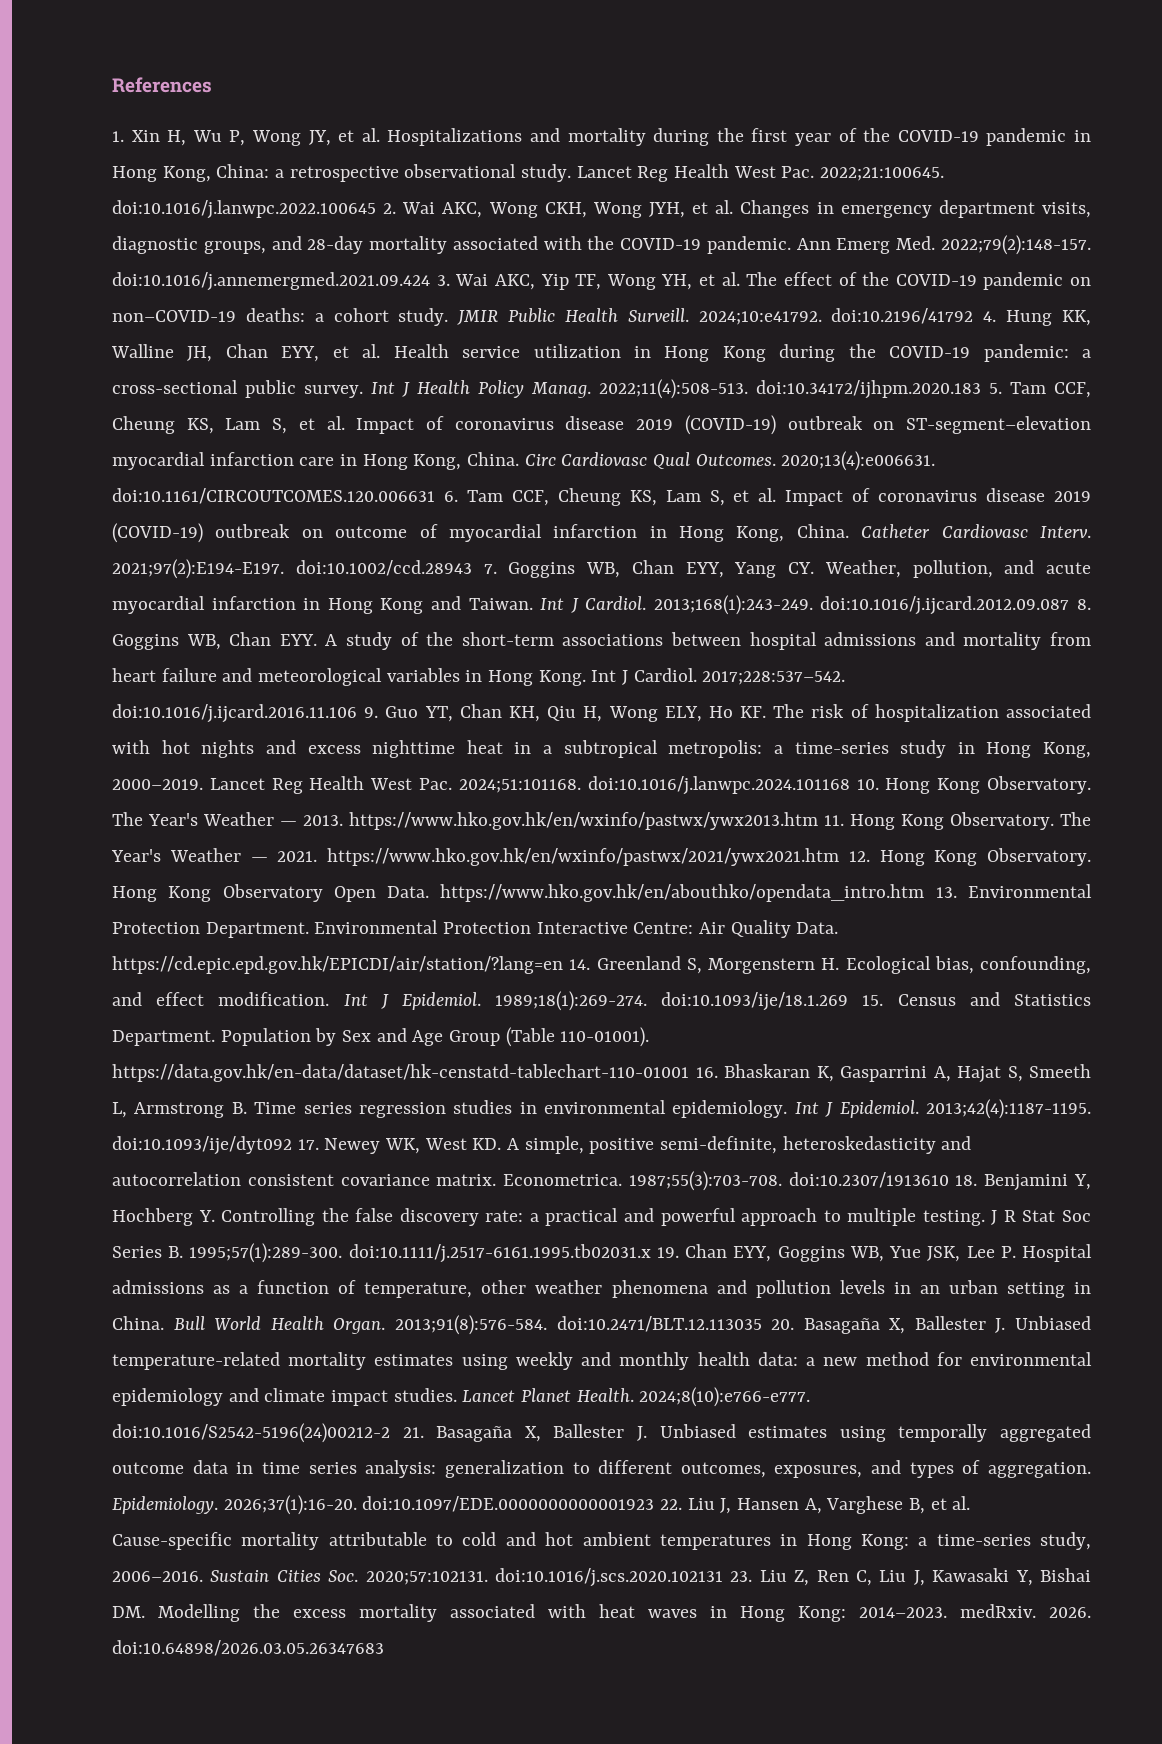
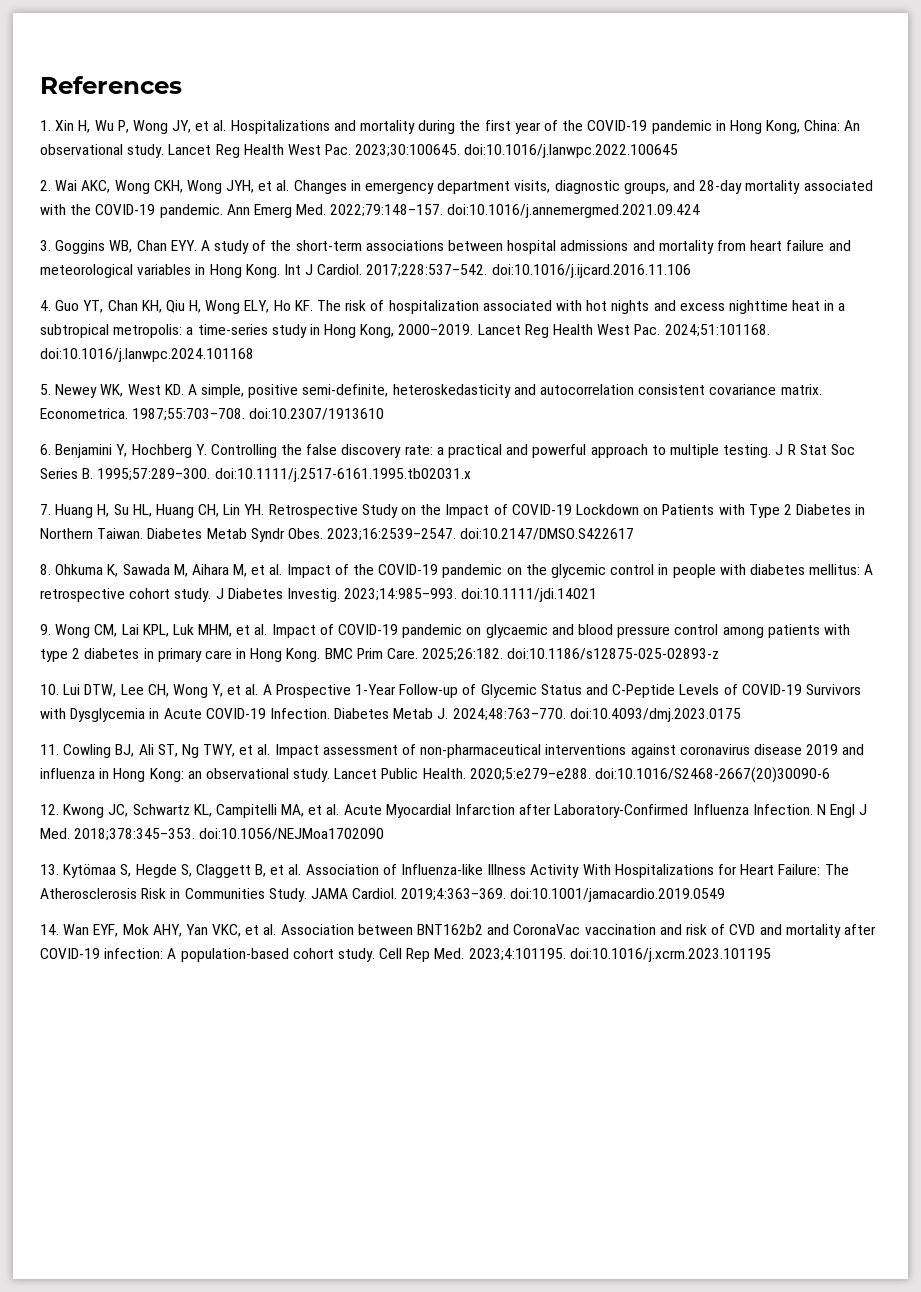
- 1. Xin H, Wu P, Wong JY, et al. Hospitalizations and mortality during the first year of the COVID-19 pandemic in Hong Kong, China: a retrospective observational study.
+ 1. Xin H, Wu P, Wong JY, et al. Hospitalizations and mortality during the first year of the COVID-19 pandemic in Hong Kong, China: An observational study.
- Lancet Reg Health West Pac. 2022;21:100645. doi:10.1016/j.lanwpc.2022.100645 2. Wai AKC, Wong CKH, Wong JYH, et al. Changes in emergency department visits, diagnostic groups, and 28-day mortality associated with the COVID-19 pandemic.
+ Lancet Reg Health West Pac. 2023;30:100645. doi:10.1016/j.lanwpc.2022.100645
+ 2. Wai AKC, Wong CKH, Wong JYH, et al. Changes in emergency department visits, diagnostic groups, and 28-day mortality associated with the COVID-19 pandemic.
- Ann Emerg Med. 2022;79(2):148-157. doi:10.1016/j.annemergmed.2021.09.424 3. Wai AKC, Yip TF, Wong YH, et al. The effect of the COVID-19 pandemic on non–COVID-19 deaths: a cohort study. JMIR Public Health Surveill. 2024;10:e41792. doi:10.2196/41792 4. Hung KK, Walline JH, Chan EYY, et al. Health service utilization in Hong Kong during the COVID-19 pandemic: a cross-sectional public survey. Int J Health Policy Manag. 2022;11(4):508-513. doi:10.34172/ijhpm.2020.183 5. Tam CCF, Cheung KS, Lam S, et al. Impact of coronavirus disease 2019 (COVID-19) outbreak on ST-segment–elevation myocardial infarction care in Hong Kong, China. Circ Cardiovasc Qual Outcomes. 2020;13(4):e006631. doi:10.1161/CIRCOUTCOMES.120.006631 6. Tam CCF, Cheung KS, Lam S, et al. Impact of coronavirus disease 2019 (COVID-19) outbreak on outcome of myocardial infarction in Hong Kong, China. Catheter Cardiovasc Interv. 2021;97(2):E194-E197. doi:10.1002/ccd.28943 7. Goggins WB, Chan EYY, Yang CY. Weather, pollution, and acute myocardial infarction in Hong Kong and Taiwan. Int J Cardiol. 2013;168(1):243-249. doi:10.1016/j.ijcard.2012.09.087 8. Goggins WB, Chan EYY. A study of the short-term associations between hospital admissions and mortality from heart failure and meteorological variables in Hong Kong.
+ Ann Emerg Med. 2022;79:148–157. doi:10.1016/j.annemergmed.2021.09.424
+ 3. Goggins WB, Chan EYY. A study of the short-term associations between hospital admissions and mortality from heart failure and meteorological variables in Hong Kong.
- 2017;228:537–542. doi:10.1016/j.ijcard.2016.11.106 9. Guo YT, Chan KH, Qiu H, Wong ELY, Ho KF. The risk of hospitalization associated with hot nights and excess nighttime heat in a subtropical metropolis: a time-series study in Hong Kong, 2000–2019.
+ 2017;228:537–542. doi:10.1016/j.ijcard.2016.11.106
+ 4. Guo YT, Chan KH, Qiu H, Wong ELY, Ho KF. The risk of hospitalization associated with hot nights and excess nighttime heat in a subtropical metropolis: a time-series study in Hong Kong, 2000–2019.
- Lancet Reg Health West Pac. 2024;51:101168. doi:10.1016/j.lanwpc.2024.101168 10. Hong Kong Observatory. The Year's Weather — 2013. https://www.hko.gov.hk/en/wxinfo/pastwx/ywx2013.htm 11. Hong Kong Observatory. The Year's Weather — 2021. https://www.hko.gov.hk/en/wxinfo/pastwx/2021/ywx2021.htm 12. Hong Kong Observatory. Hong Kong Observatory Open Data. https://www.hko.gov.hk/en/abouthko/opendata_intro.htm 13. Environmental Protection Department. Environmental Protection Interactive Centre: Air Quality Data. https://cd.epic.epd.gov.hk/EPICDI/air/station/?lang=en 14. Greenland S, Morgenstern H. Ecological bias, confounding, and effect modification. Int J Epidemiol. 1989;18(1):269-274. doi:10.1093/ije/18.1.269 15. Census and Statistics Department. Population by Sex and Age Group (Table 110-01001). https://data.gov.hk/en-data/dataset/hk-censtatd-tablechart-110-01001 16. Bhaskaran K, Gasparrini A, Hajat S, Smeeth L, Armstrong B. Time series regression studies in environmental epidemiology. Int J Epidemiol. 2013;42(4):1187-1195. doi:10.1093/ije/dyt092 17. Newey WK, West KD. A simple, positive semi-definite, heteroskedasticity and autocorrelation consistent covariance matrix.
+ Lancet Reg Health West Pac. 2024;51:101168. doi:10.1016/j.lanwpc.2024.101168
+ 5. Newey WK, West KD. A simple, positive semi-definite, heteroskedasticity and autocorrelation consistent covariance matrix.
- 1987;55(3):703-708. doi:10.2307/1913610 18. Benjamini Y, Hochberg Y. Controlling the false discovery rate: a practical and powerful approach to multiple testing.
+ 1987;55:703–708. doi:10.2307/1913610
+ 6. Benjamini Y, Hochberg Y. Controlling the false discovery rate: a practical and powerful approach to multiple testing.
- J R Stat Soc Series B. 1995;57(1):289-300. doi:10.1111/j.2517-6161.1995.tb02031.x 19. Chan EYY, Goggins WB, Yue JSK, Lee P. Hospital admissions as a function of temperature, other weather phenomena and pollution levels in an urban setting in China. Bull World Health Organ. 2013;91(8):576-584. doi:10.2471/BLT.12.113035 20. Basagaña X, Ballester J. Unbiased temperature-related mortality estimates using weekly and monthly health data: a new method for environmental epidemiology and climate impact studies. Lancet Planet Health. 2024;8(10):e766-e777. doi:10.1016/S2542-5196(24)00212-2 21. Basagaña X, Ballester J. Unbiased estimates using temporally aggregated outcome data in time series analysis: generalization to different outcomes, exposures, and types of aggregation. Epidemiology. 2026;37(1):16-20. doi:10.1097/EDE.0000000000001923 22. Liu J, Hansen A, Varghese B, et al. Cause-specific mortality attributable to cold and hot ambient temperatures in Hong Kong: a time-series study, 2006–2016. Sustain Cities Soc. 2020;57:102131. doi:10.1016/j.scs.2020.102131 23. Liu Z, Ren C, Liu J, Kawasaki Y, Bishai DM. Modelling the excess mortality associated with heat waves in Hong Kong: 2014–2023. medRxiv. 2026. doi:10.64898/2026.03.05.26347683
+ J R Stat Soc Series B. 1995;57:289–300. doi:10.1111/j.2517-6161.1995.tb02031.x
+ 7. Huang H, Su HL, Huang CH, Lin YH. Retrospective Study on the Impact of COVID-19 Lockdown on Patients with Type 2 Diabetes in Northern Taiwan. Diabetes Metab Syndr Obes. 2023;16:2539–2547. doi:10.2147/DMSO.S422617
+ 8. Ohkuma K, Sawada M, Aihara M, et al. Impact of the COVID-19 pandemic on the glycemic control in people with diabetes mellitus: A retrospective cohort study. J Diabetes Investig. 2023;14:985–993. doi:10.1111/jdi.14021
+ 9. Wong CM, Lai KPL, Luk MHM, et al. Impact of COVID-19 pandemic on glycaemic and blood pressure control among patients with type 2 diabetes in primary care in Hong Kong. BMC Prim Care. 2025;26:182. doi:10.1186/s12875-025-02893-z
+ 10. Lui DTW, Lee CH, Wong Y, et al. A Prospective 1-Year Follow-up of Glycemic Status and C-Peptide Levels of COVID-19 Survivors with Dysglycemia in Acute COVID-19 Infection. Diabetes Metab J. 2024;48:763–770. doi:10.4093/dmj.2023.0175
+ 11. Cowling BJ, Ali ST, Ng TWY, et al. Impact assessment of non-pharmaceutical interventions against coronavirus disease 2019 and influenza in Hong Kong: an observational study. Lancet Public Health. 2020;5:e279–e288. doi:10.1016/S2468-2667(20)30090-6
+ 12. Kwong JC, Schwartz KL, Campitelli MA, et al. Acute Myocardial Infarction after Laboratory-Confirmed Influenza Infection. N Engl J Med. 2018;378:345–353. doi:10.1056/NEJMoa1702090
+ 13. Kytömaa S, Hegde S, Claggett B, et al. Association of Influenza-like Illness Activity With Hospitalizations for Heart Failure: The Atherosclerosis Risk in Communities Study. JAMA Cardiol. 2019;4:363–369. doi:10.1001/jamacardio.2019.0549
+ 14. Wan EYF, Mok AHY, Yan VKC, et al. Association between BNT162b2 and CoronaVac vaccination and risk of CVD and mortality after COVID-19 infection: A population-based cohort study. Cell Rep Med. 2023;4:101195. doi:10.1016/j.xcrm.2023.101195

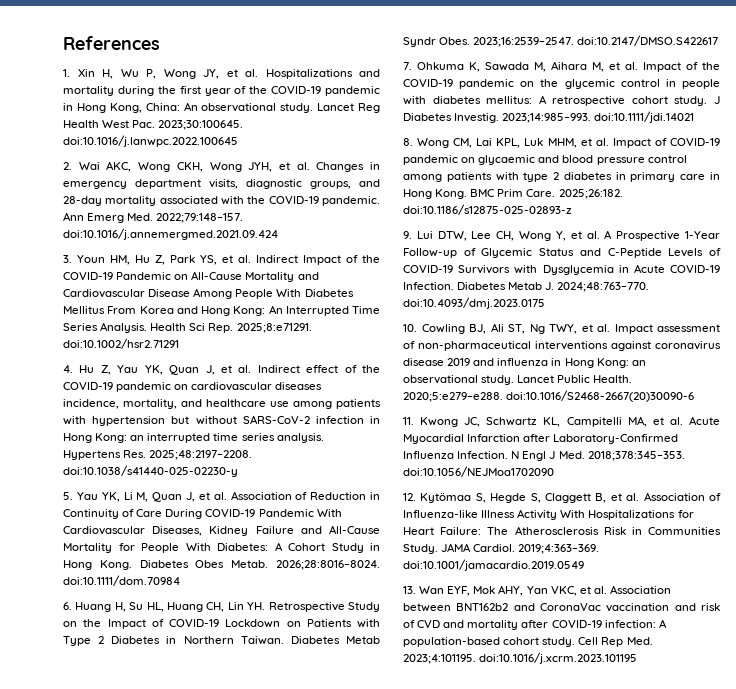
- 3. Goggins WB, Chan EYY. A study of the short-term associations between hospital admissions and mortality from heart failure and meteorological variables in Hong Kong. Int J Cardiol. 2017;228:537–542. doi:10.1016/j.ijcard.2016.11.106
- 4. Guo YT, Chan KH, Qiu H, Wong ELY, Ho KF. The risk of hospitalization associated with hot nights and excess nighttime heat in a subtropical metropolis: a time-series study in Hong Kong, 2000–2019. Lancet Reg Health West Pac. 2024;51:101168. doi:10.1016/j.lanwpc.2024.101168
- 5. Newey WK, West KD. A simple, positive semi-definite, heteroskedasticity and autocorrelation consistent covariance matrix. Econometrica. 1987;55:703–708. doi:10.2307/1913610
- 6. Benjamini Y, Hochberg Y. Controlling the false discovery rate: a practical and powerful approach to multiple testing. J R Stat Soc Series B. 1995;57:289–300. doi:10.1111/j.2517-6161.1995.tb02031.x
- 7. Huang H, Su HL, Huang CH, Lin YH. Retrospective Study on the Impact of COVID-19 Lockdown on Patients with Type 2 Diabetes in Northern Taiwan.
+ 3. Youn HM, Hu Z, Park YS, et al. Indirect Impact of the COVID-19 Pandemic on All-Cause Mortality and Cardiovascular Disease Among People With Diabetes Mellitus From Korea and Hong Kong: An Interrupted Time Series Analysis. Health Sci Rep. 2025;8:e71291. doi:10.1002/hsr2.71291
+ 4. Hu Z, Yau YK, Quan J, et al. Indirect effect of the COVID-19 pandemic on cardiovascular diseases incidence, mortality, and healthcare use among patients with hypertension but without SARS-CoV-2 infection in Hong Kong: an interrupted time series analysis. Hypertens Res. 2025;48:2197–2208. doi:10.1038/s41440-025-02230-y
+ 5. Yau YK, Li M, Quan J, et al. Association of Reduction in Continuity of Care During COVID-19 Pandemic With Cardiovascular Diseases, Kidney Failure and All-Cause Mortality for People With Diabetes: A Cohort Study in Hong Kong. Diabetes Obes Metab. 2026;28:8016–8024. doi:10.1111/dom.70984
+ 6. Huang H, Su HL, Huang CH, Lin YH. Retrospective Study on the Impact of COVID-19 Lockdown on Patients with Type 2 Diabetes in Northern Taiwan.
- 8. Ohkuma K, Sawada M, Aihara M, et al. Impact of the COVID-19 pandemic on the glycemic control in people with diabetes mellitus: A retrospective cohort study.
+ 7. Ohkuma K, Sawada M, Aihara M, et al. Impact of the COVID-19 pandemic on the glycemic control in people with diabetes mellitus: A retrospective cohort study.
- 9. Wong CM, Lai KPL, Luk MHM, et al. Impact of COVID-19 pandemic on glycaemic and blood pressure control among patients with type 2 diabetes in primary care in Hong Kong.
+ 8. Wong CM, Lai KPL, Luk MHM, et al. Impact of COVID-19 pandemic on glycaemic and blood pressure control among patients with type 2 diabetes in primary care in Hong Kong.
- 10. Lui DTW, Lee CH, Wong Y, et al. A Prospective 1-Year Follow-up of Glycemic Status and C-Peptide Levels of COVID-19 Survivors with Dysglycemia in Acute COVID-19 Infection.
+ 9. Lui DTW, Lee CH, Wong Y, et al. A Prospective 1-Year Follow-up of Glycemic Status and C-Peptide Levels of COVID-19 Survivors with Dysglycemia in Acute COVID-19 Infection.
- 11. Cowling BJ, Ali ST, Ng TWY, et al. Impact assessment of non-pharmaceutical interventions against coronavirus disease 2019 and influenza in Hong Kong: an observational study.
+ 10. Cowling BJ, Ali ST, Ng TWY, et al. Impact assessment of non-pharmaceutical interventions against coronavirus disease 2019 and influenza in Hong Kong: an observational study.
- 12. Kwong JC, Schwartz KL, Campitelli MA, et al. Acute Myocardial Infarction after Laboratory-Confirmed Influenza Infection.
+ 11. Kwong JC, Schwartz KL, Campitelli MA, et al. Acute Myocardial Infarction after Laboratory-Confirmed Influenza Infection.
- 13. Kytömaa S, Hegde S, Claggett B, et al. Association of Influenza-like Illness Activity With Hospitalizations for Heart Failure: The Atherosclerosis Risk in Communities Study.
+ 12. Kytömaa S, Hegde S, Claggett B, et al. Association of Influenza-like Illness Activity With Hospitalizations for Heart Failure: The Atherosclerosis Risk in Communities Study.
- 14. Wan EYF, Mok AHY, Yan VKC, et al. Association between BNT162b2 and CoronaVac vaccination and risk of CVD and mortality after COVID-19 infection: A population-based cohort study.
+ 13. Wan EYF, Mok AHY, Yan VKC, et al. Association between BNT162b2 and CoronaVac vaccination and risk of CVD and mortality after COVID-19 infection: A population-based cohort study.

